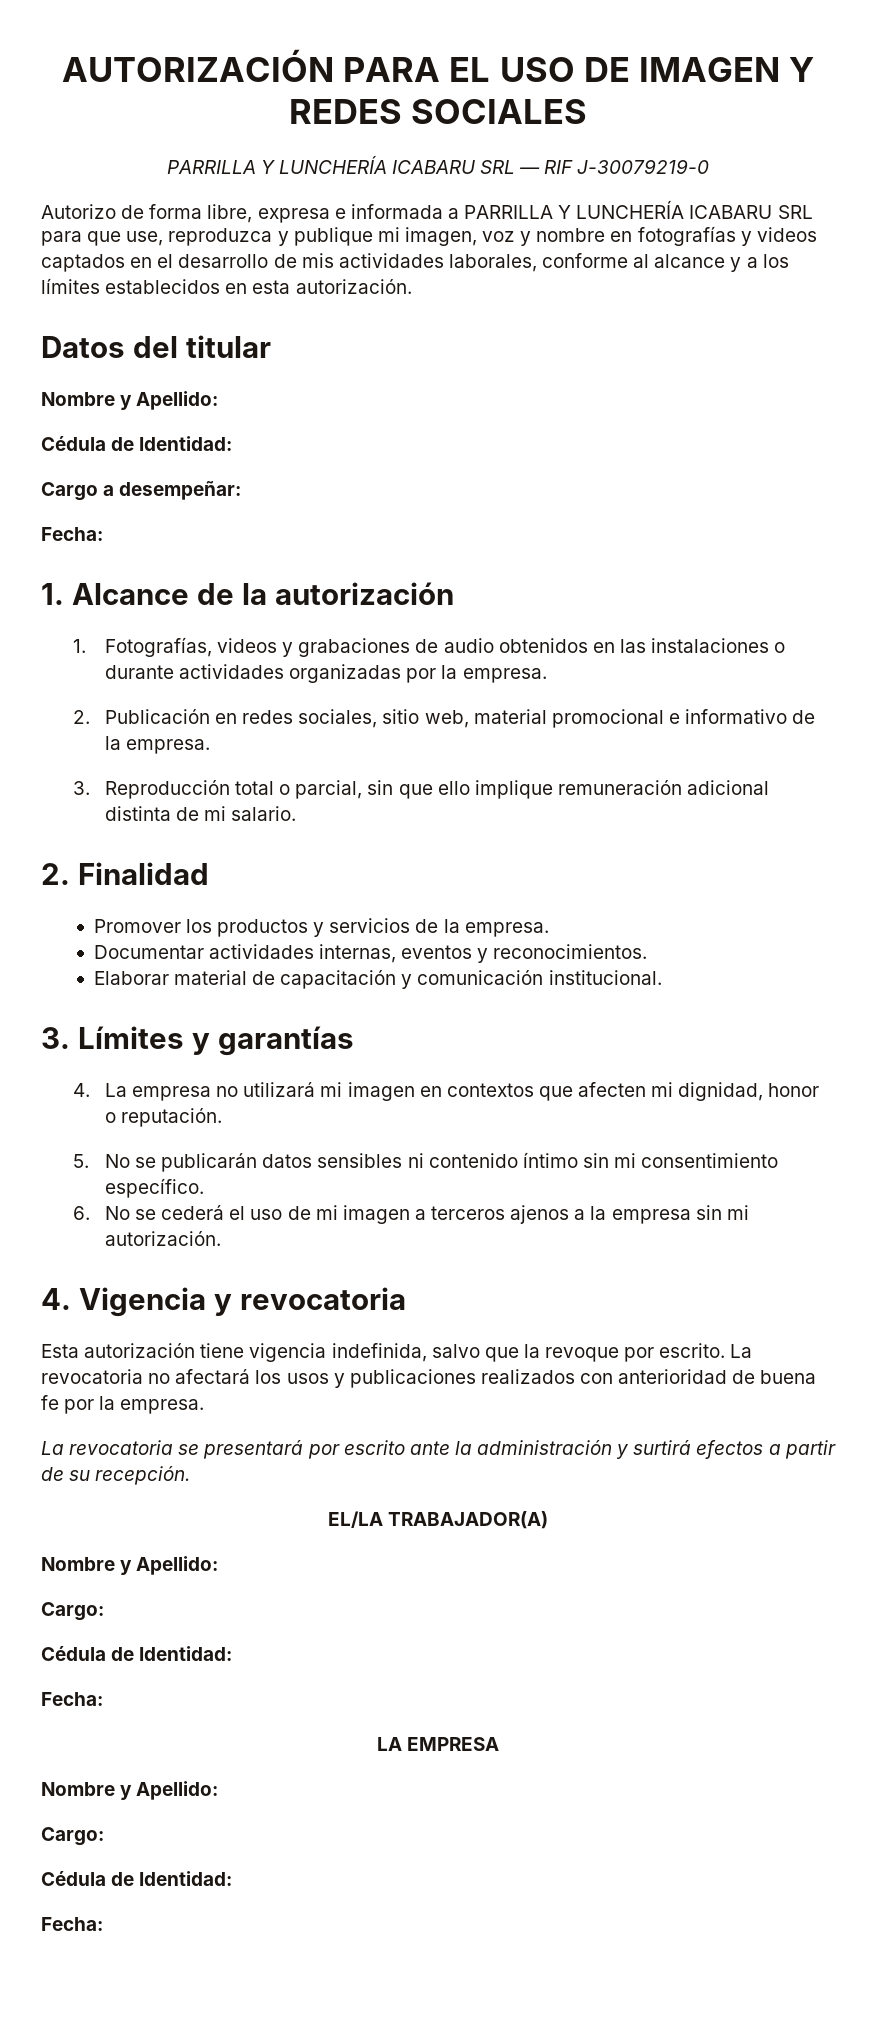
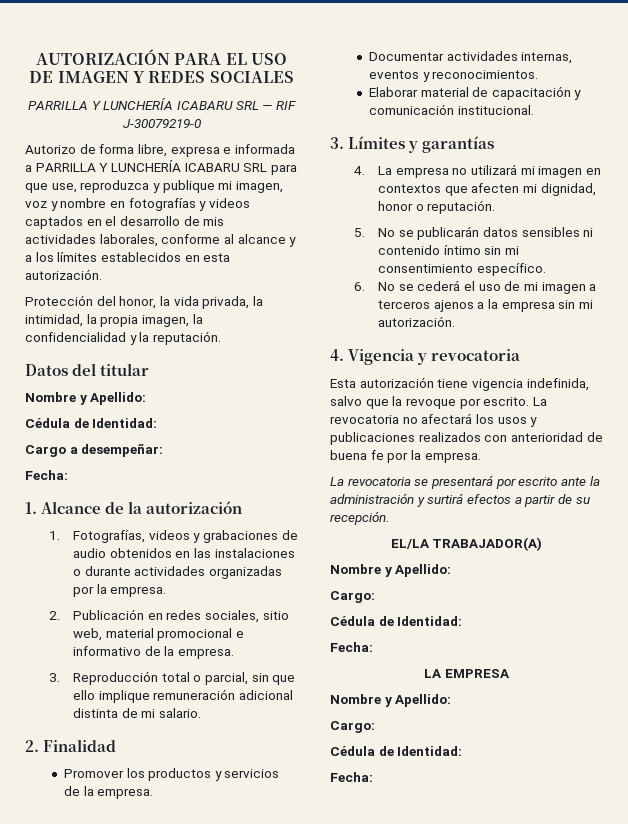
+ Protección del honor, la vida privada, la intimidad, la propia imagen, la confidencialidad y la reputación.

